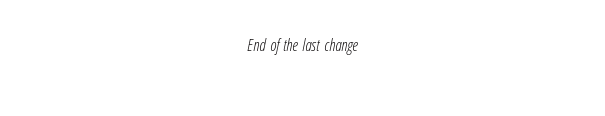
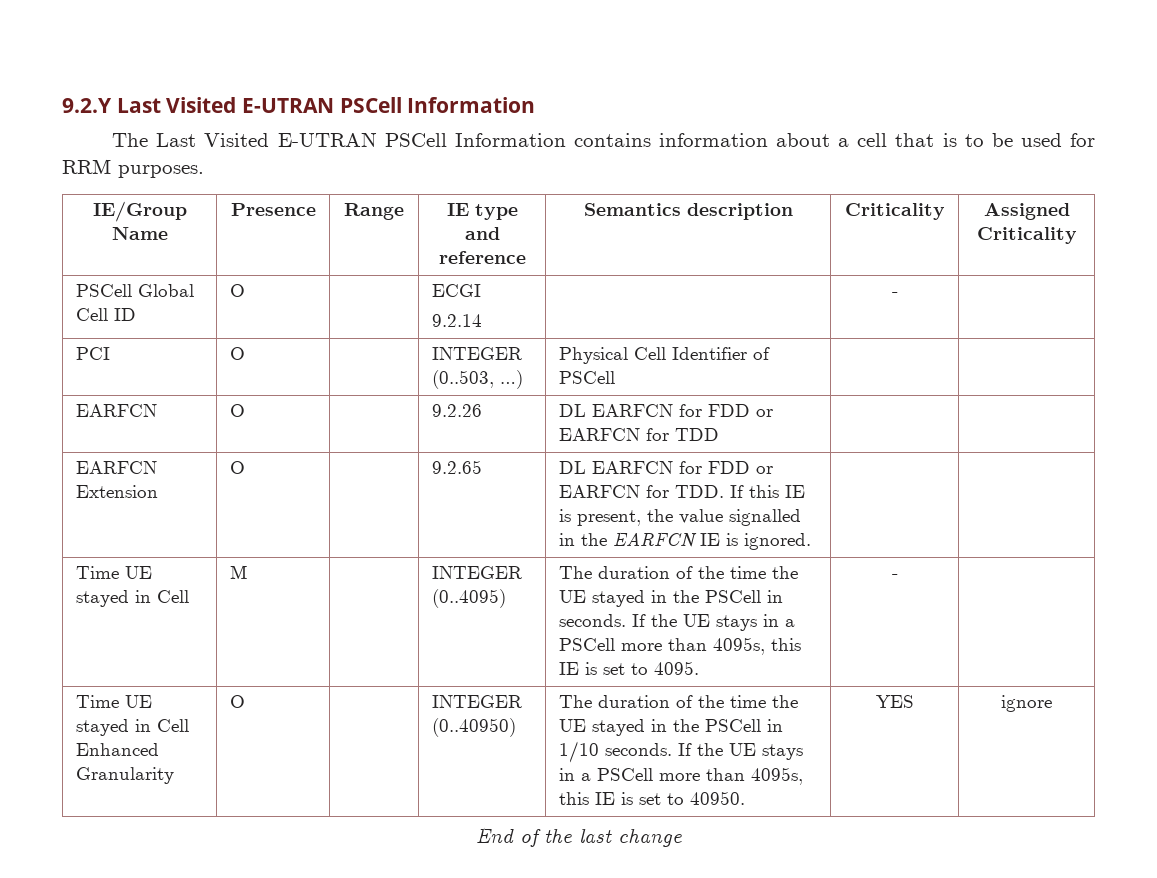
+ 9.2.Y Last Visited E-UTRAN PSCell Information
+ The Last Visited E-UTRAN PSCell Information contains information about a cell that is to be used for RRM purposes.
+ IE/Group Name | Presence | Range | IE type and reference | Semantics description | Criticality | Assigned Criticality
+ PSCell Global Cell ID | O | | ECGI
+ 9.2.14 | | - |
+ PCI | O | | INTEGER (0..503, …) | Physical Cell Identifier of PSCell | |
+ EARFCN | O | | 9.2.26 | DL EARFCN for FDD or EARFCN for TDD | |
+ EARFCN Extension | O | | 9.2.65 | DL EARFCN for FDD or EARFCN for TDD. If this IE is present, the value signalled in the EARFCN IE is ignored. | |
+ Time UE stayed in Cell | M | | INTEGER (0..4095) | The duration of the time the UE stayed in the PSCell in seconds. If the UE stays in a PSCell more than 4095s, this IE is set to 4095. | - |
+ Time UE stayed in Cell Enhanced Granularity | O | | INTEGER (0..40950) | The duration of the time the UE stayed in the PSCell in 1/10 seconds. If the UE stays in a PSCell more than 4095s, this IE is set to 40950. | YES | ignore

